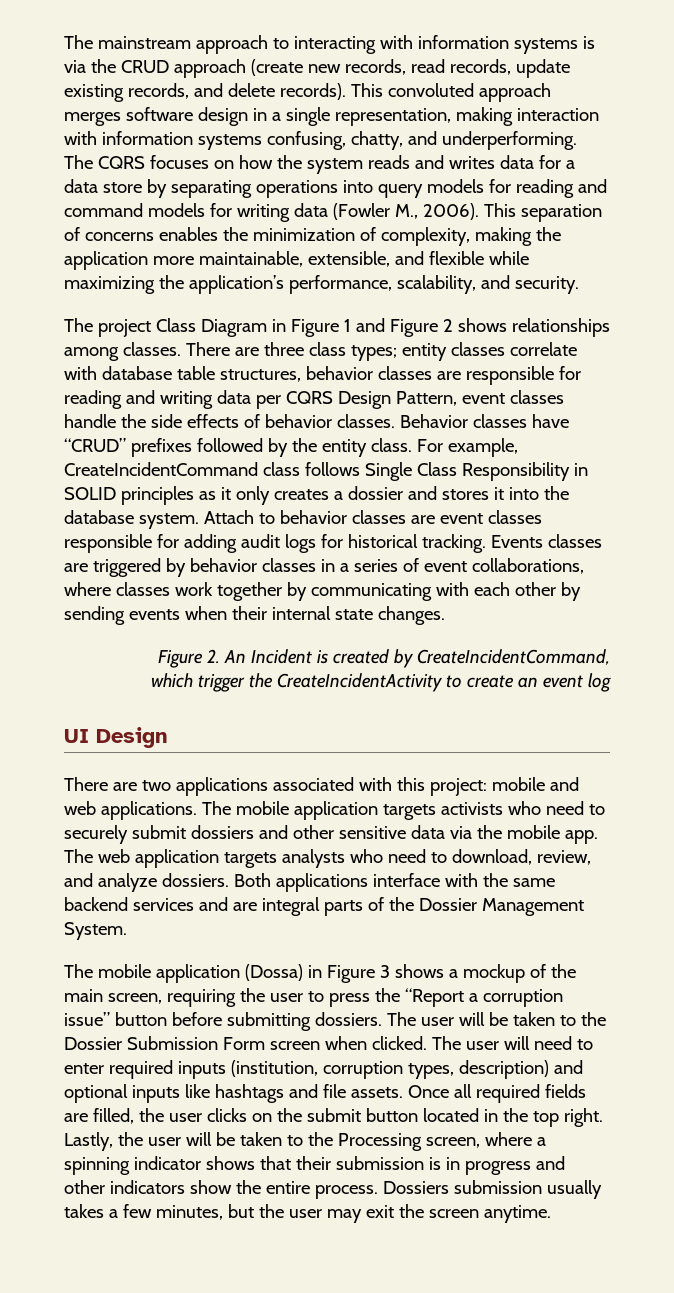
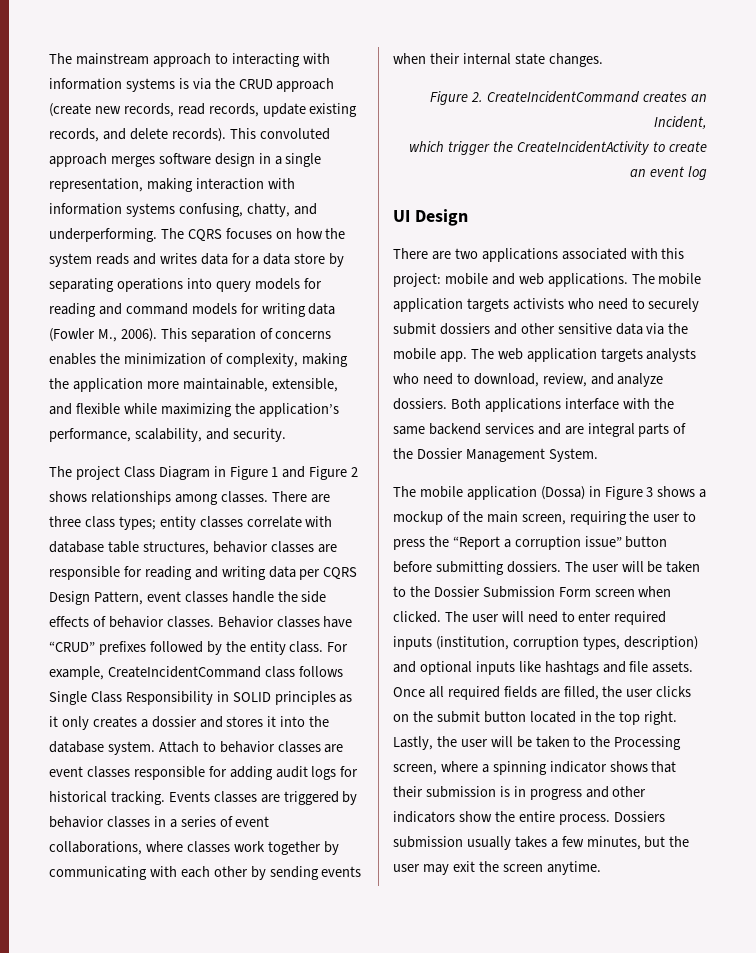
- Figure 2. An Incident is created by CreateIncidentCommand,
+ Figure 2. CreateIncidentCommand creates an Incident,

